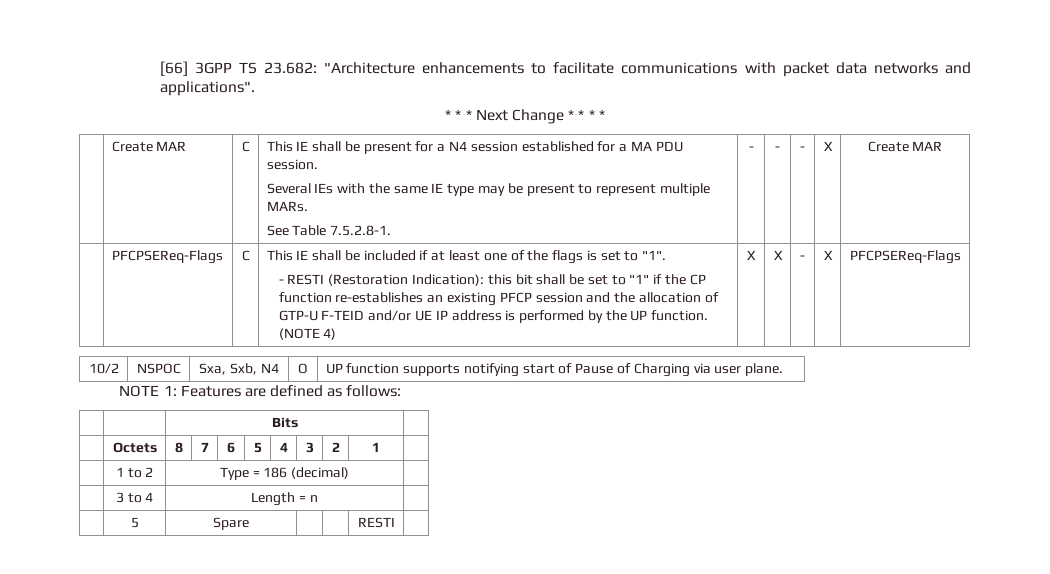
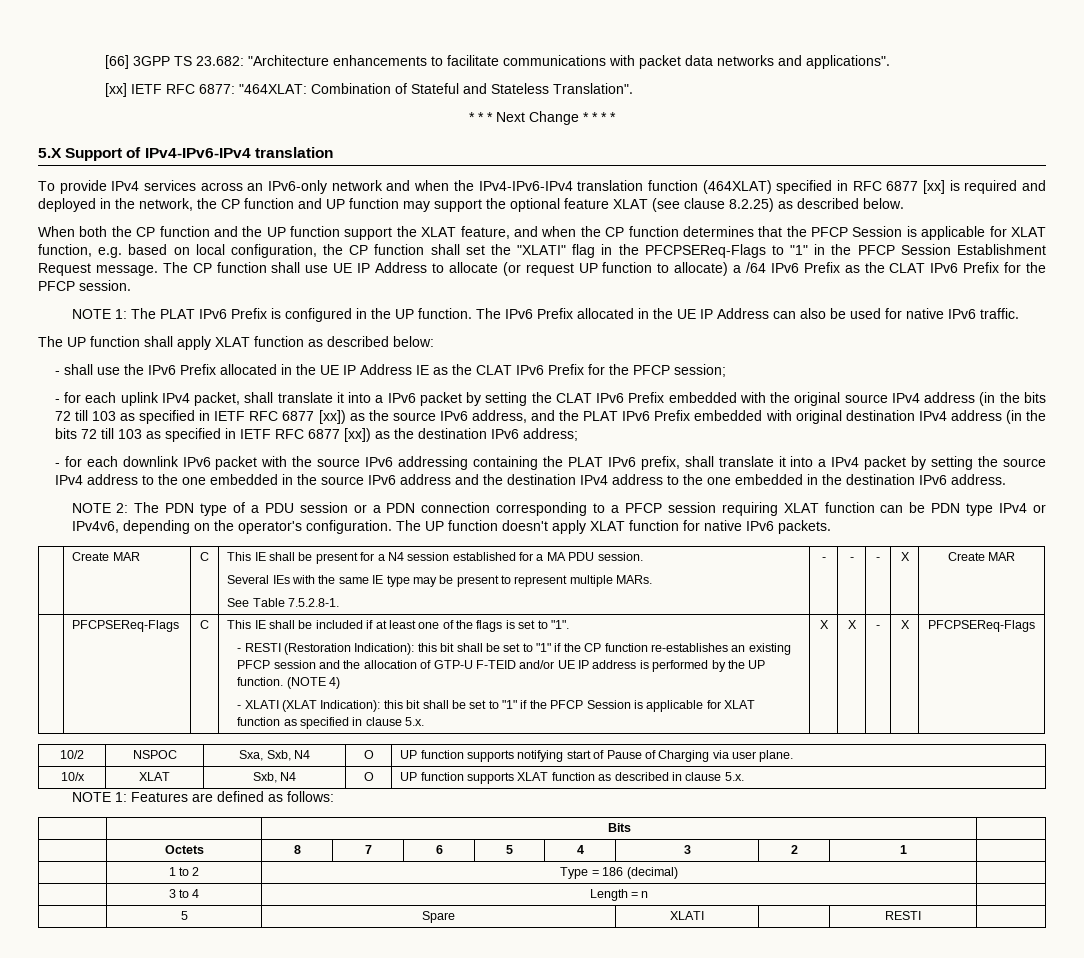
+ [xx] IETF RFC 6877: "464XLAT: Combination of Stateful and Stateless Translation".
+ 5.X Support of IPv4-IPv6-IPv4 translation
+ To provide IPv4 services across an IPv6-only network and when the IPv4-IPv6-IPv4 translation function (464XLAT) specified in RFC 6877 [xx] is required and deployed in the network, the CP function and UP function may support the optional feature XLAT (see clause 8.2.25) as described below.
+ When both the CP function and the UP function support the XLAT feature, and when the CP function determines that the PFCP Session is applicable for XLAT function, e.g. based on local configuration, the CP function shall set the "XLATI" flag in the PFCPSEReq-Flags to "1" in the PFCP Session Establishment Request message. The CP function shall use UE IP Address to allocate (or request UP function to allocate) a /64 IPv6 Prefix as the CLAT IPv6 Prefix for the PFCP session.
+ NOTE 1: The PLAT IPv6 Prefix is configured in the UP function. The IPv6 Prefix allocated in the UE IP Address can also be used for native IPv6 traffic.
+ The UP function shall apply XLAT function as described below:
+ - shall use the IPv6 Prefix allocated in the UE IP Address IE as the CLAT IPv6 Prefix for the PFCP session;
+ - for each uplink IPv4 packet, shall translate it into a IPv6 packet by setting the CLAT IPv6 Prefix embedded with the original source IPv4 address (in the bits 72 till 103 as specified in IETF RFC 6877 [xx]) as the source IPv6 address, and the PLAT IPv6 Prefix embedded with original destination IPv4 address (in the bits 72 till 103 as specified in IETF RFC 6877 [xx]) as the destination IPv6 address;
+ - for each downlink IPv6 packet with the source IPv6 addressing containing the PLAT IPv6 prefix, shall translate it into a IPv4 packet by setting the source IPv4 address to the one embedded in the source IPv6 address and the destination IPv4 address to the one embedded in the destination IPv6 address.
+ NOTE 2: The PDN type of a PDU session or a PDN connection corresponding to a PFCP session requiring XLAT function can be PDN type IPv4 or IPv4v6, depending on the operator's configuration. The UP function doesn't apply XLAT function for native IPv6 packets.
+ - XLATI (XLAT Indication): this bit shall be set to "1" if the PFCP Session is applicable for XLAT function as specified in clause 5.x.
+ 10/x | XLAT | Sxb, N4 | O | UP function supports XLAT function as described in clause 5.x.
- | 5 | Spare | | | RESTI |
+ | 5 | Spare | XLATI | | RESTI |

